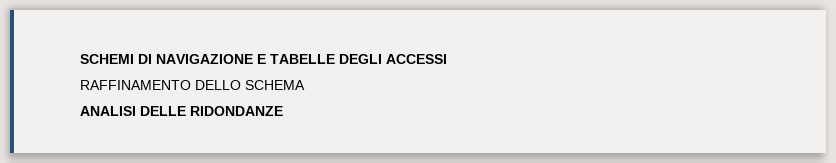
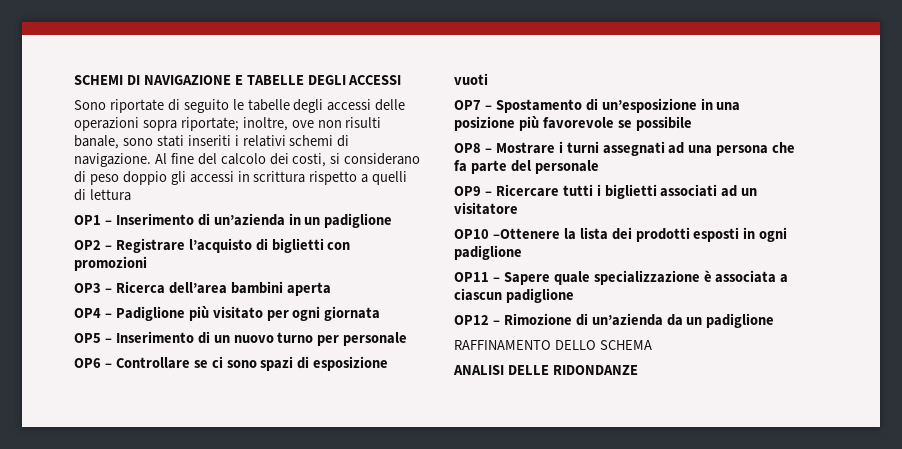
+ Sono riportate di seguito le tabelle degli accessi delle operazioni sopra riportate; inoltre, ove non risulti banale, sono stati inseriti i relativi schemi di navigazione. Al fine del calcolo dei costi, si considerano di peso doppio gli accessi in scrittura rispetto a quelli di lettura
+ OP1 – Inserimento di un’azienda in un padiglione
+ OP2 – Registrare l’acquisto di biglietti con promozioni
+ OP3 – Ricerca dell’area bambini aperta
+ OP4 – Padiglione più visitato per ogni giornata
+ OP5 – Inserimento di un nuovo turno per personale
+ OP6 – Controllare se ci sono spazi di esposizione vuoti
+ OP7 – Spostamento di un’esposizione in una posizione più favorevole se possibile
+ OP8 – Mostrare i turni assegnati ad una persona che fa parte del personale
+ OP9 – Ricercare tutti i biglietti associati ad un visitatore
+ OP10 –Ottenere la lista dei prodotti esposti in ogni padiglione
+ OP11 – Sapere quale specializzazione è associata a ciascun padiglione
+ OP12 – Rimozione di un’azienda da un padiglione

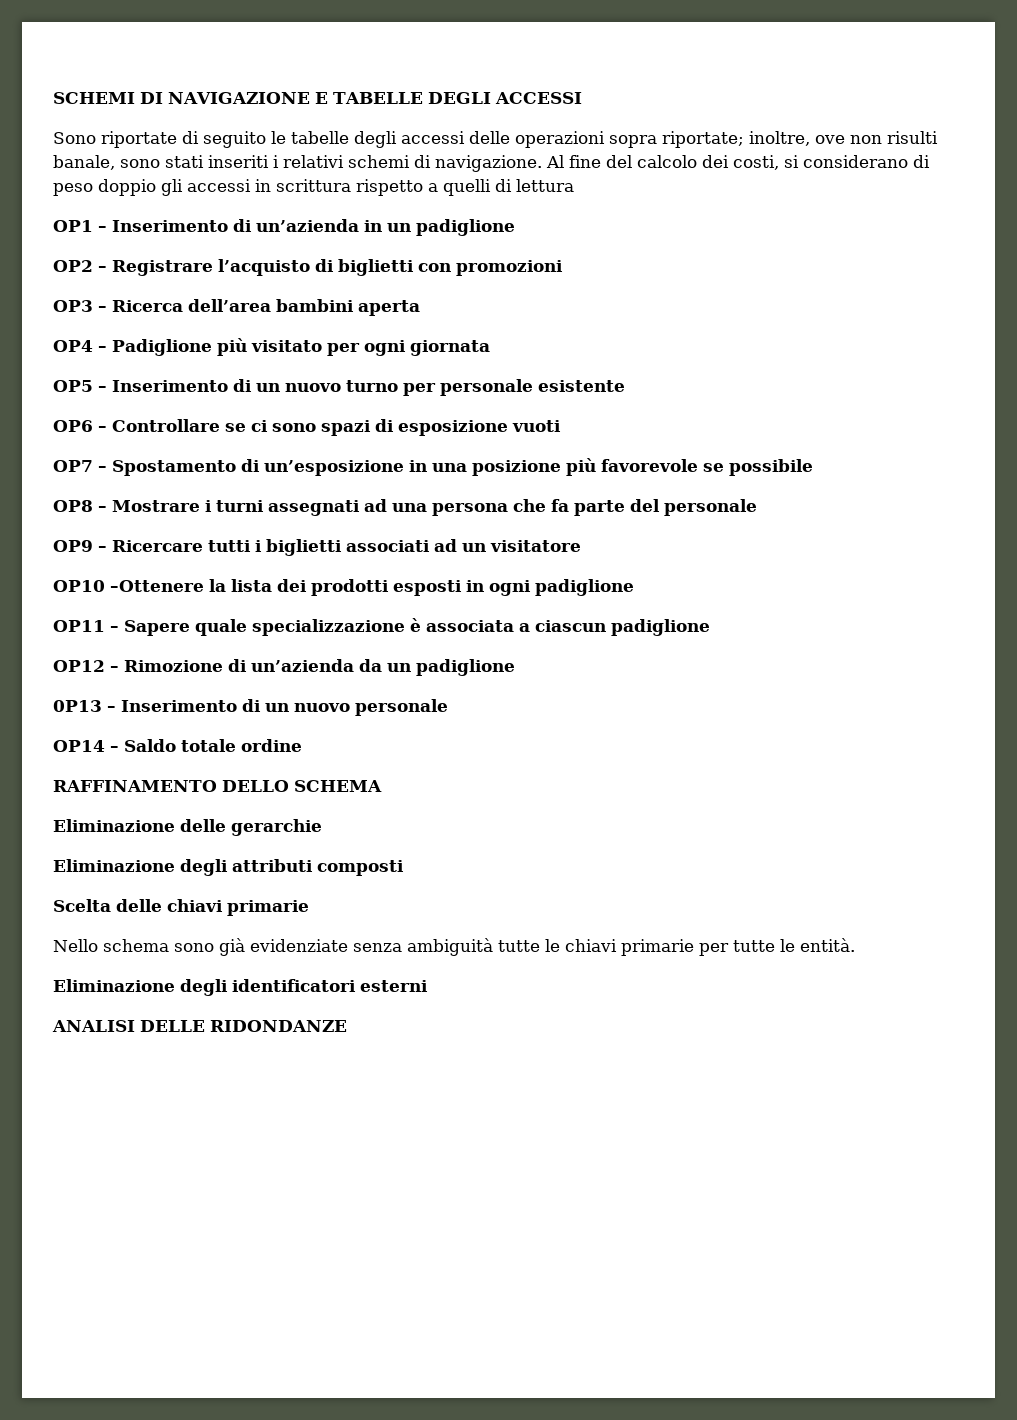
- OP5 – Inserimento di un nuovo turno per personale
+ OP5 – Inserimento di un nuovo turno per personale esistente
+ 0P13 – Inserimento di un nuovo personale
+ OP14 – Saldo totale ordine
  RAFFINAMENTO DELLO SCHEMA
+ Eliminazione delle gerarchie
+ Eliminazione degli attributi composti
+ Scelta delle chiavi primarie
+ Nello schema sono già evidenziate senza ambiguità tutte le chiavi primarie per tutte le entità.
+ Eliminazione degli identificatori esterni

